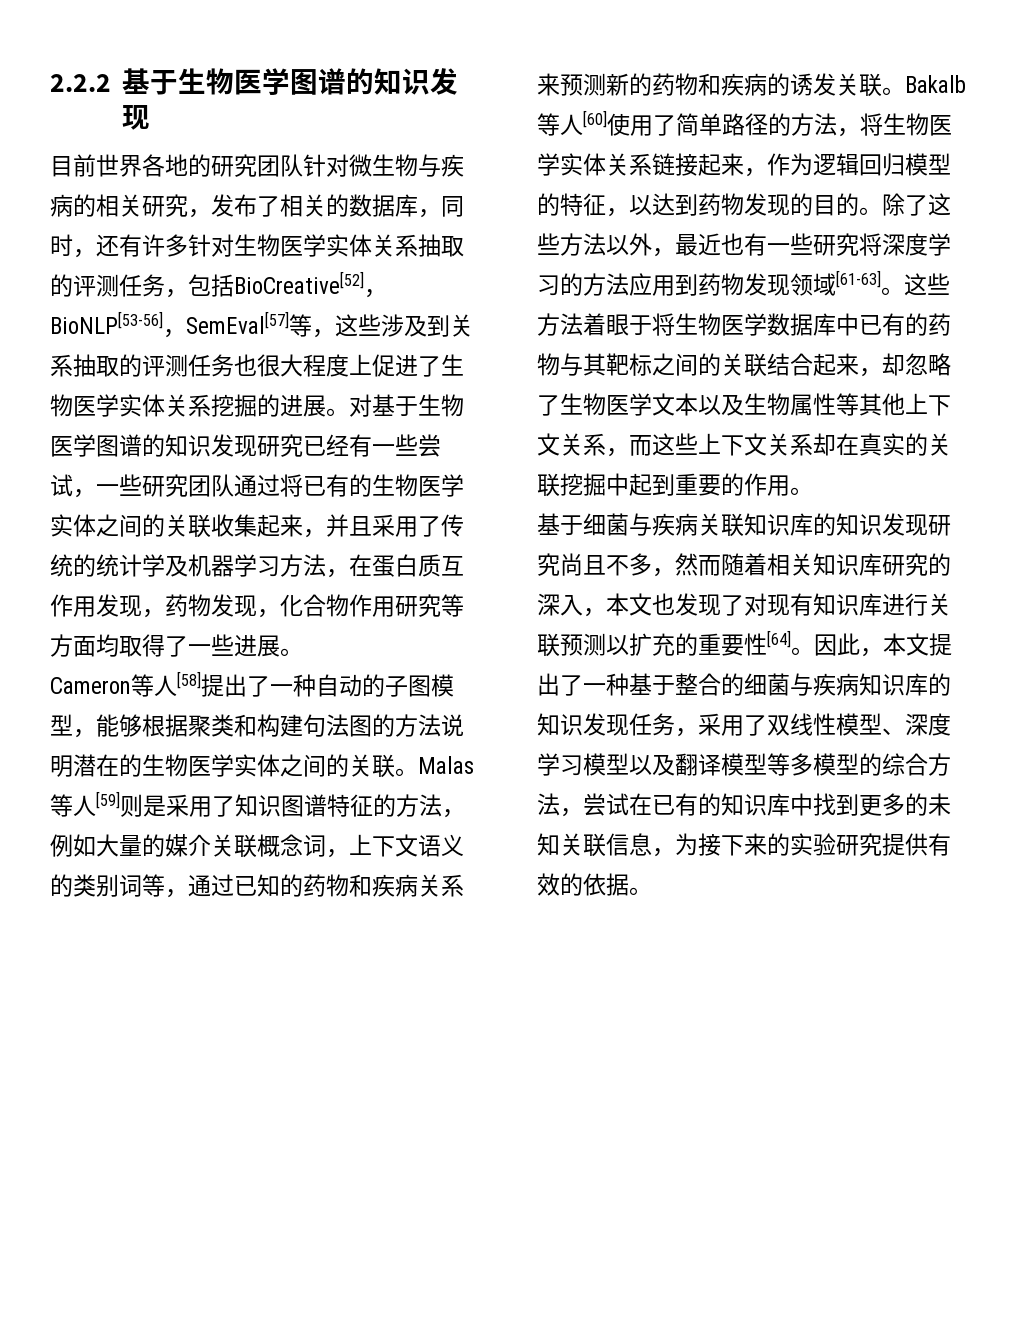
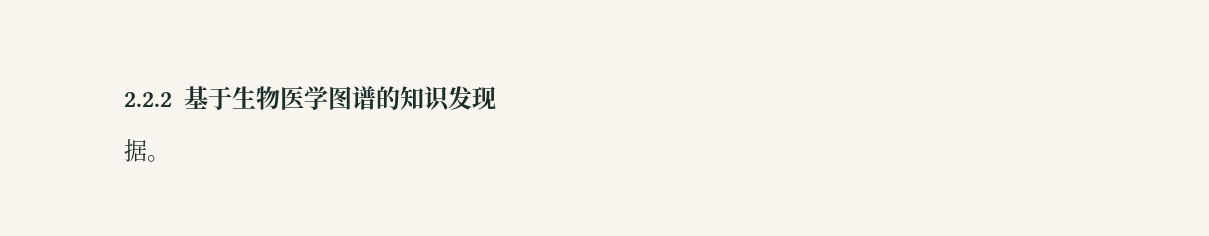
- 目前世界各地的研究团队针对微生物与疾病的相关研究，发布了相关的数据库，同时，还有许多针对生物医学实体关系抽取的评测任务，包括BioCreative[52]，BioNLP[53-56]，SemEval[57]等，这些涉及到关系抽取的评测任务也很大程度上促进了生物医学实体关系挖掘的进展。对基于生物医学图谱的知识发现研究已经有一些尝试，一些研究团队通过将已有的生物医学实体之间的关联收集起来，并且采用了传统的统计学及机器学习方法，在蛋白质互作用发现，药物发现，化合物作用研究等方面均取得了一些进展。
- Cameron等人[58]提出了一种自动的子图模型，能够根据聚类和构建句法图的方法说明潜在的生物医学实体之间的关联。Malas等人[59]则是采用了知识图谱特征的方法，例如大量的媒介关联概念词，上下文语义的类别词等，通过已知的药物和疾病关系来预测新的药物和疾病的诱发关联。Bakalb等人[60]使用了简单路径的方法，将生物医学实体关系链接起来，作为逻辑回归模型的特征，以达到药物发现的目的。除了这些方法以外，最近也有一些研究将深度学习的方法应用到药物发现领域[61-63]。这些方法着眼于将生物医学数据库中已有的药物与其靶标之间的关联结合起来，却忽略了生物医学文本以及生物属性等其他上下文关系，而这些上下文关系却在真实的关联挖掘中起到重要的作用。
- 基于细菌与疾病关联知识库的知识发现研究尚且不多，然而随着相关知识库研究的深入，本文也发现了对现有知识库进行关联预测以扩充的重要性[64]。因此，本文提出了一种基于整合的细菌与疾病知识库的知识发现任务，采用了双线性模型、深度学习模型以及翻译模型等多模型的综合方法，尝试在已有的知识库中找到更多的未知关联信息，为接下来的实验研究提供有效的依据。
+ 据。

